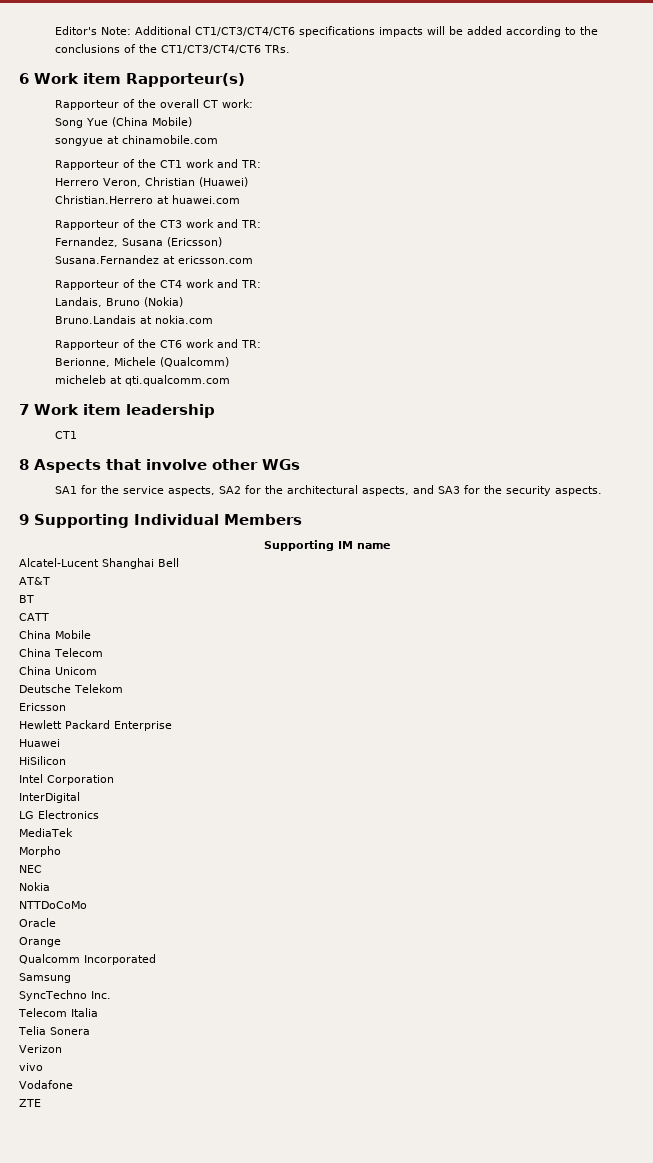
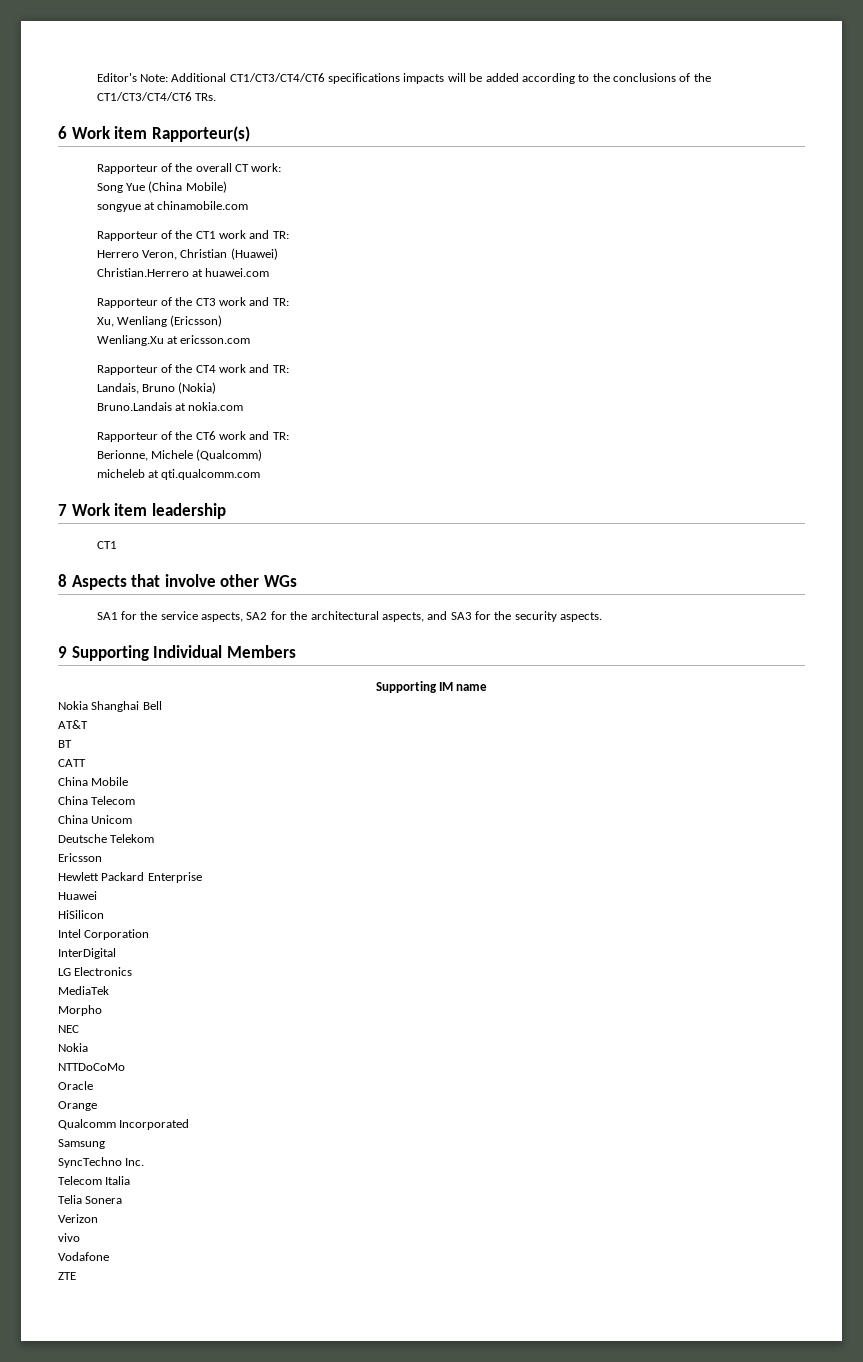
- Fernandez, Susana (Ericsson)
+ Xu, Wenliang (Ericsson)
- Susana.Fernandez at ericsson.com
+ Wenliang.Xu at ericsson.com
- Alcatel-Lucent Shanghai Bell
+ Nokia Shanghai Bell

